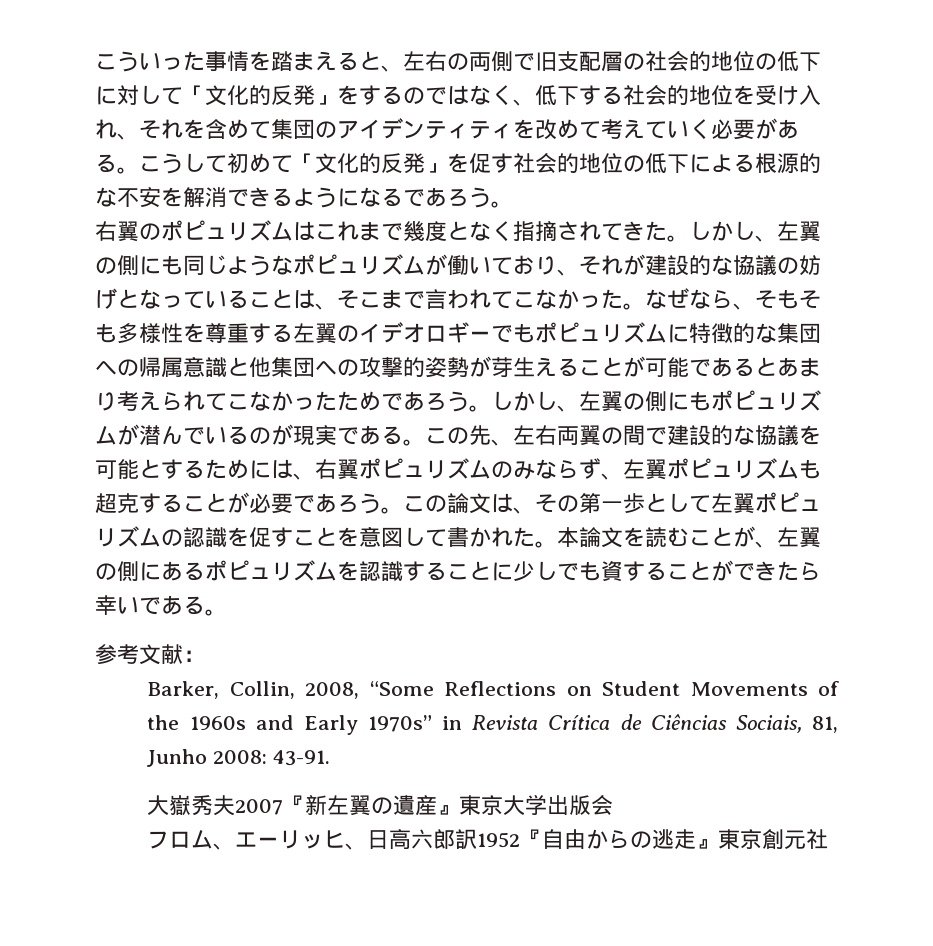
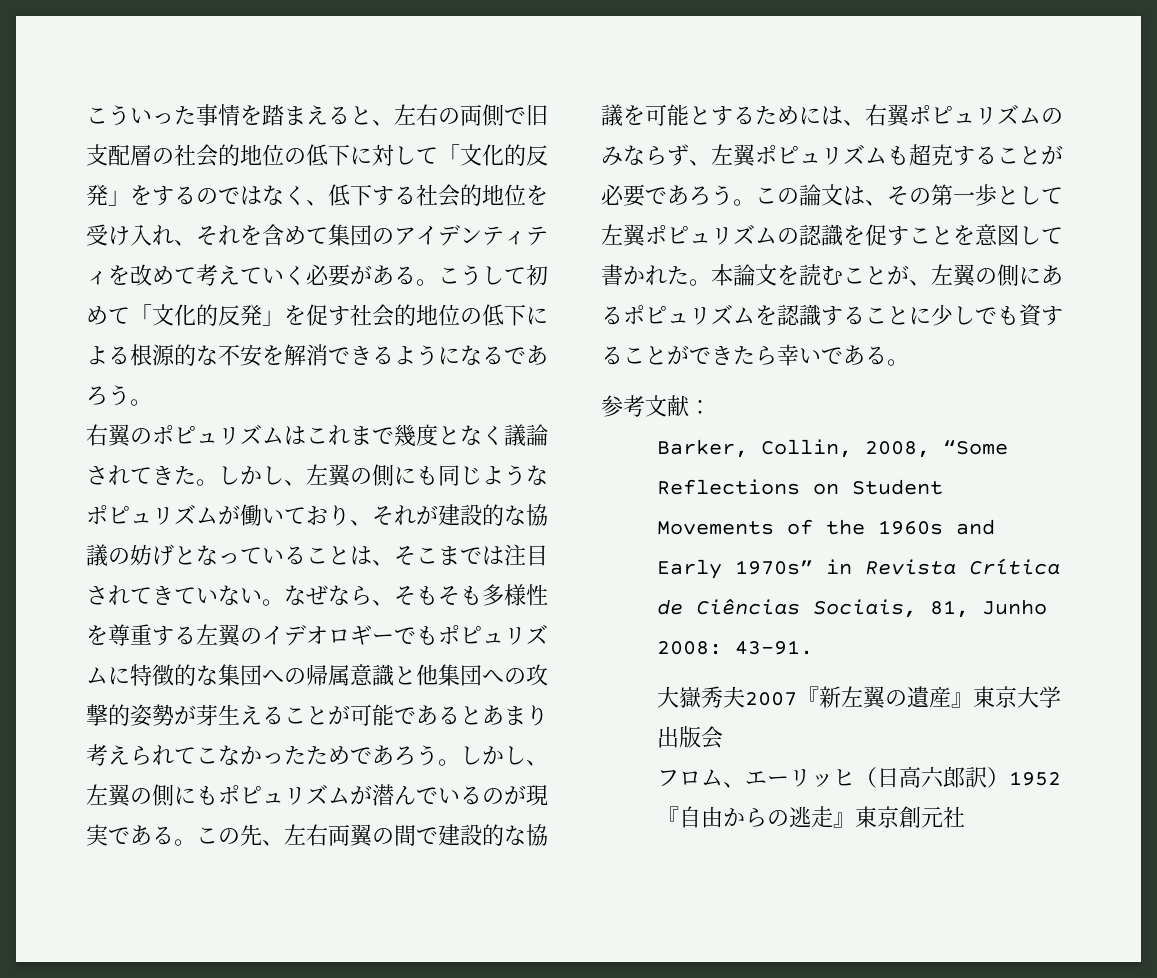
- 右翼のポピュリズムはこれまで幾度となく指摘されてきた。
+ 右翼のポピュリズムはこれまで幾度となく議論されてきた。
- しかし、左翼の側にも同じようなポピュリズムが働いており、それが建設的な協議の妨げとなっていることは、そこまで言われてこなかった。
+ しかし、左翼の側にも同じようなポピュリズムが働いており、それが建設的な協議の妨げとなっていることは、そこまでは注目されてきていない。
- フロム、エーリッヒ、日高六郎訳1952『自由からの逃走』東京創元社
+ フロム、エーリッヒ（日高六郎訳）1952『自由からの逃走』東京創元社

